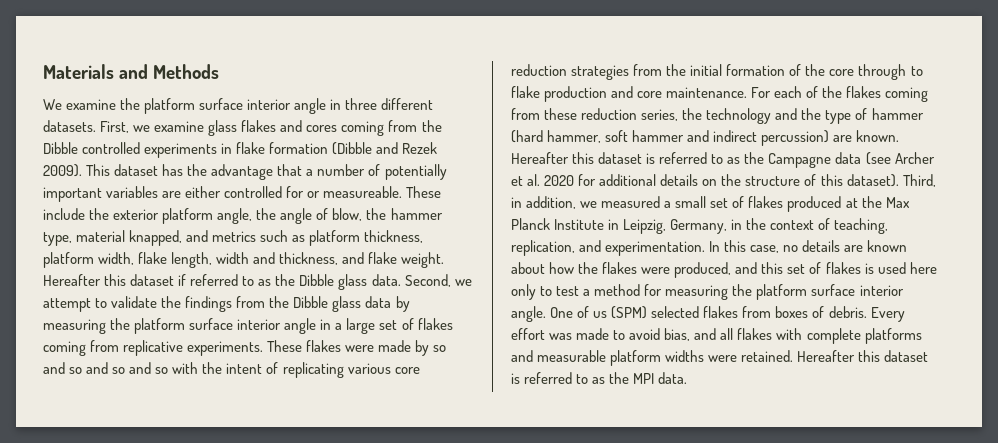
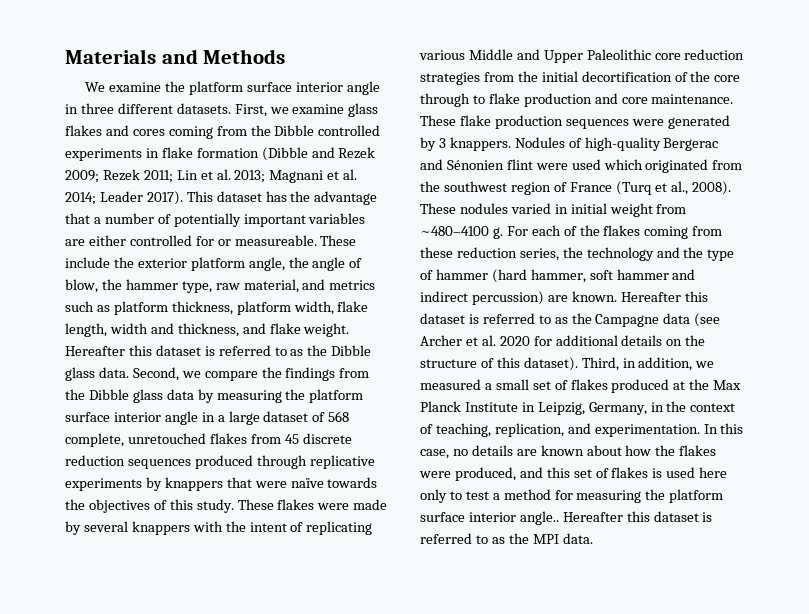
- First, we examine glass flakes and cores coming from the Dibble controlled experiments in flake formation (Dibble and Rezek 2009).
+ First, we examine glass flakes and cores coming from the Dibble controlled experiments in flake formation (Dibble and Rezek 2009; Rezek 2011; Lin et al. 2013; Magnani et al. 2014; Leader 2017).
- These include the exterior platform angle, the angle of blow, the hammer type, material knapped, and metrics such as platform thickness, platform width, flake length, width and thickness, and flake weight.
+ These include the exterior platform angle, the angle of blow, the hammer type, raw material, and metrics such as platform thickness, platform width, flake length, width and thickness, and flake weight.
- Hereafter this dataset if referred to as the Dibble glass data.
+ Hereafter this dataset is referred to as the Dibble glass data.
- Second, we attempt to validate the findings from the Dibble glass data by measuring the platform surface interior angle in a large set of flakes coming from replicative experiments.
+ Second, we compare the findings from the Dibble glass data by measuring the platform surface interior angle in a large dataset of 568 complete, unretouched flakes from 45 discrete reduction sequences produced through replicative experiments by knappers that were naïve towards the objectives of this study.
- These flakes were made by so and so and so and so with the intent of replicating various core reduction strategies from the initial formation of the core through to flake production and core maintenance.
+ These flakes were made by several knappers with the intent of replicating various Middle and Upper Paleolithic core reduction strategies from the initial decortification of the core through to flake production and core maintenance.
+ These flake production sequences were generated by 3 knappers. Nodules of high-quality Bergerac and Sénonien flint were used which originated from the southwest region of France (Turq et al., 2008). These nodules varied in initial weight from ~480–4100 g.
- In this case, no details are known about how the flakes were produced, and this set of flakes is used here only to test a method for measuring the platform surface interior angle. One of us (SPM) selected flakes from boxes of debris. Every effort was made to avoid bias, and all flakes with complete platforms and measurable platform widths were retained.
+ In this case, no details are known about how the flakes were produced, and this set of flakes is used here only to test a method for measuring the platform surface interior angle..

